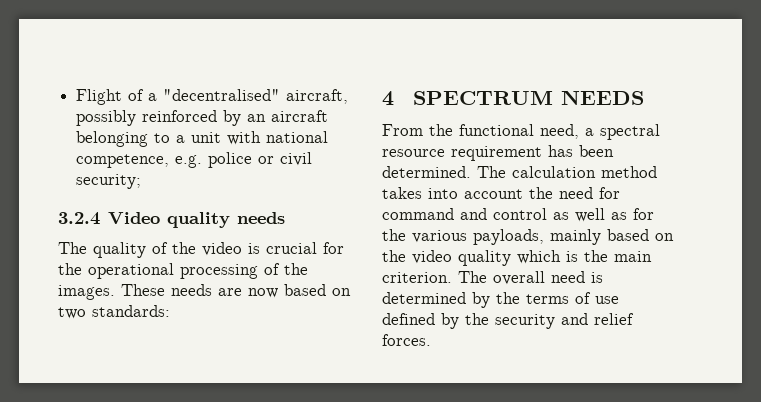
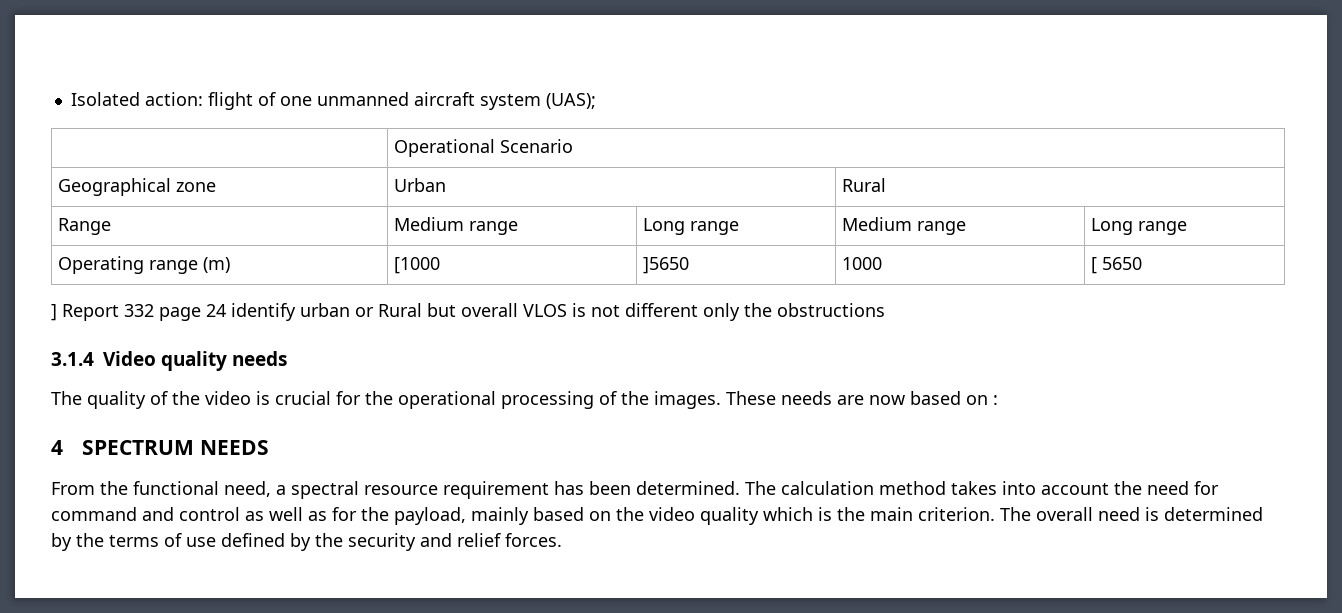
- Flight of a "decentralised" aircraft, possibly reinforced by an aircraft belonging to a unit with national competence, e.g. police or civil security;
- 3.2.4 Video quality needs
+ Isolated action: flight of one unmanned aircraft system (UAS);
+ | Operational Scenario
+ Geographical zone | Urban | Rural
+ Range | Medium range | Long range | Medium range | Long range
+ Operating range (m) | [1000 | ]5650 | 1000 | [ 5650
+ ] Report 332 page 24 identify urban or Rural but overall VLOS is not different only the obstructions
+ 3.1.4 Video quality needs
- These needs are now based on two standards:
+ These needs are now based on :
- The calculation method takes into account the need for command and control as well as for the various payloads, mainly based on the video quality which is the main criterion.
+ The calculation method takes into account the need for command and control as well as for the payload, mainly based on the video quality which is the main criterion.

